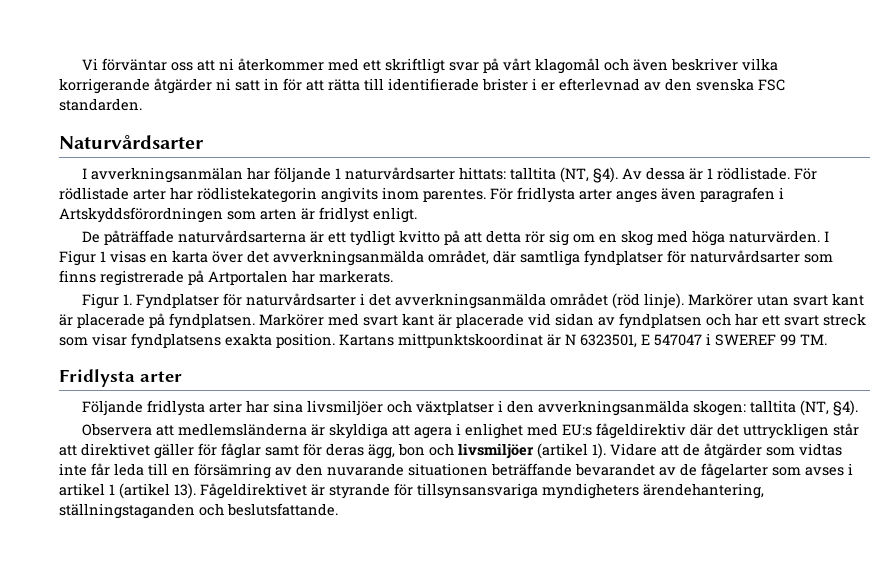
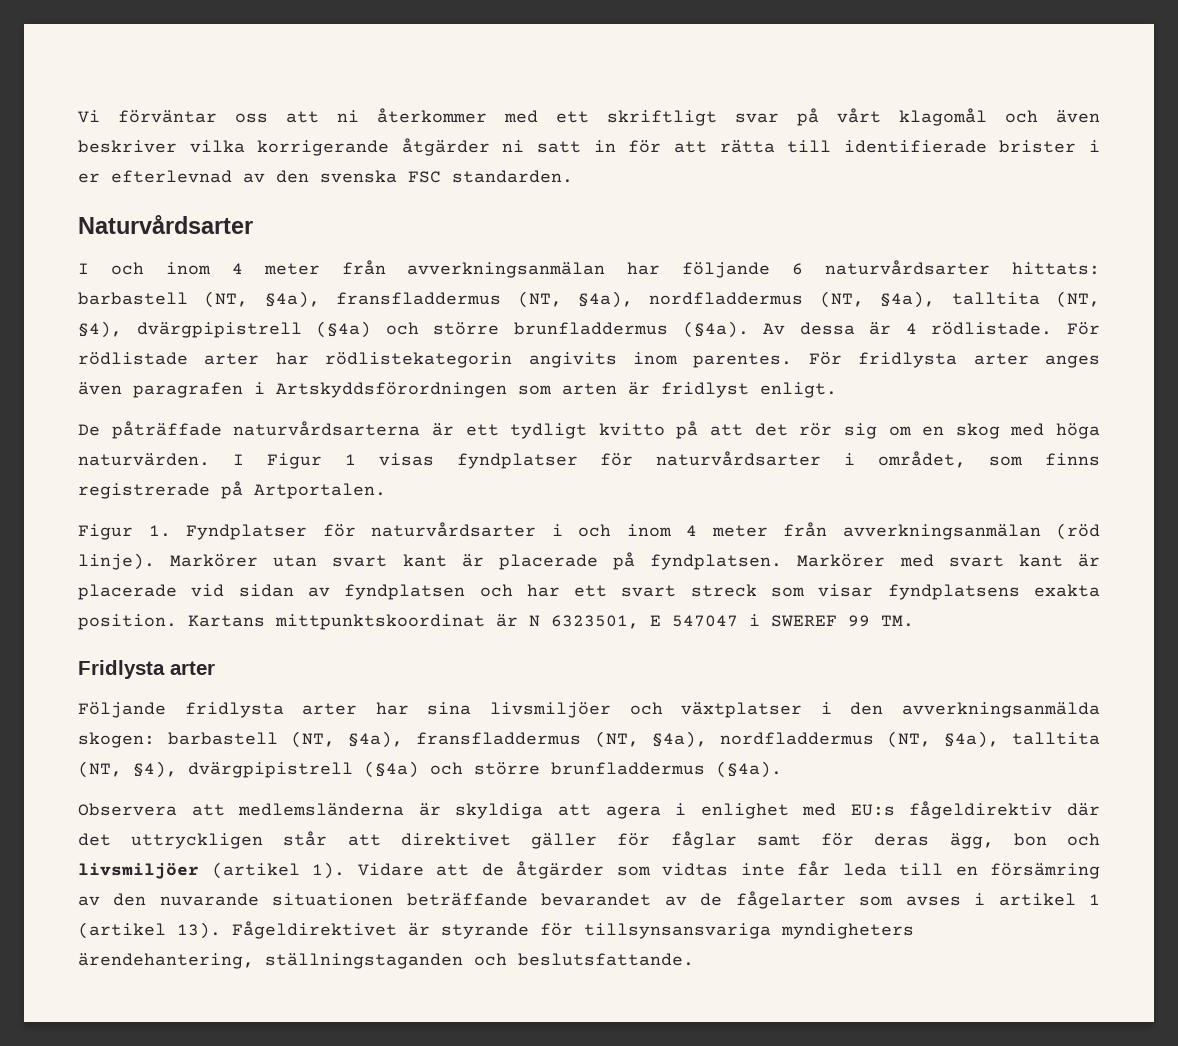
- I avverkningsanmälan har följande 1 naturvårdsarter hittats: talltita (NT, §4).
+ I och inom 4 meter från avverkningsanmälan har följande 6 naturvårdsarter hittats: barbastell (NT, §4a), fransfladdermus (NT, §4a), nordfladdermus (NT, §4a), talltita (NT, §4), dvärgpipistrell (§4a) och större brunfladdermus (§4a).
- Av dessa är 1 rödlistade.
+ Av dessa är 4 rödlistade.
- De påträffade naturvårdsarterna är ett tydligt kvitto på att detta rör sig om en skog med höga naturvärden.
+ De påträffade naturvårdsarterna är ett tydligt kvitto på att det rör sig om en skog med höga naturvärden.
- I Figur 1 visas en karta över det avverkningsanmälda området, där samtliga fyndplatser för naturvårdsarter som finns registrerade på Artportalen har markerats.
+ I Figur 1 visas fyndplatser för naturvårdsarter i området, som finns registrerade på Artportalen.
- Figur 1. Fyndplatser för naturvårdsarter i det avverkningsanmälda området (röd linje).
+ Figur 1. Fyndplatser för naturvårdsarter i och inom 4 meter från avverkningsanmälan (röd linje).
- Följande fridlysta arter har sina livsmiljöer och växtplatser i den avverkningsanmälda skogen: talltita (NT, §4).
+ Följande fridlysta arter har sina livsmiljöer och växtplatser i den avverkningsanmälda skogen: barbastell (NT, §4a), fransfladdermus (NT, §4a), nordfladdermus (NT, §4a), talltita (NT, §4), dvärgpipistrell (§4a) och större brunfladdermus (§4a).

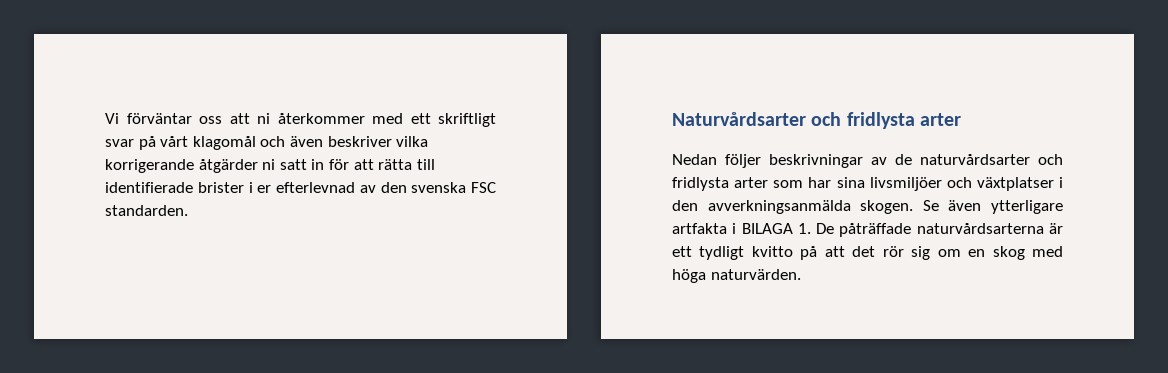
- Naturvårdsarter
- I och inom 4 meter från avverkningsanmälan har följande 6 naturvårdsarter hittats: barbastell (NT, §4a), fransfladdermus (NT, §4a), nordfladdermus (NT, §4a), talltita (NT, §4), dvärgpipistrell (§4a) och större brunfladdermus (§4a). Av dessa är 4 rödlistade. För rödlistade arter har rödlistekategorin angivits inom parentes. För fridlysta arter anges även paragrafen i Artskyddsförordningen som arten är fridlyst enligt.
- De påträffade naturvårdsarterna är ett tydligt kvitto på att det rör sig om en skog med höga naturvärden. I Figur 1 visas fyndplatser för naturvårdsarter i området, som finns registrerade på Artportalen.
- Figur 1. Fyndplatser för naturvårdsarter i och inom 4 meter från avverkningsanmälan (röd linje). Markörer utan svart kant är placerade på fyndplatsen. Markörer med svart kant är placerade vid sidan av fyndplatsen och har ett svart streck som visar fyndplatsens exakta position. Kartans mittpunktskoordinat är N 6323501, E 547047 i SWEREF 99 TM.
- Fridlysta arter
- Följande fridlysta arter har sina livsmiljöer och växtplatser i den avverkningsanmälda skogen: barbastell (NT, §4a), fransfladdermus (NT, §4a), nordfladdermus (NT, §4a), talltita (NT, §4), dvärgpipistrell (§4a) och större brunfladdermus (§4a).
- Observera att medlemsländerna är skyldiga att agera i enlighet med EU:s fågeldirektiv där det uttryckligen står att direktivet gäller för fåglar samt för deras ägg, bon och livsmiljöer (artikel 1). Vidare att de åtgärder som vidtas inte får leda till en försämring av den nuvarande situationen beträffande bevarandet av de fågelarter som avses i artikel 1 (artikel 13). Fågeldirektivet är styrande för tillsynsansvariga myndigheters ärendehantering, ställningstaganden och beslutsfattande.
+ Naturvårdsarter och fridlysta arter
+ Nedan följer beskrivningar av de naturvårdsarter och fridlysta arter som har sina livsmiljöer och växtplatser i den avverkningsanmälda skogen. Se även ytterligare artfakta i BILAGA 1. De påträffade naturvårdsarterna är ett tydligt kvitto på att det rör sig om en skog med höga naturvärden.

